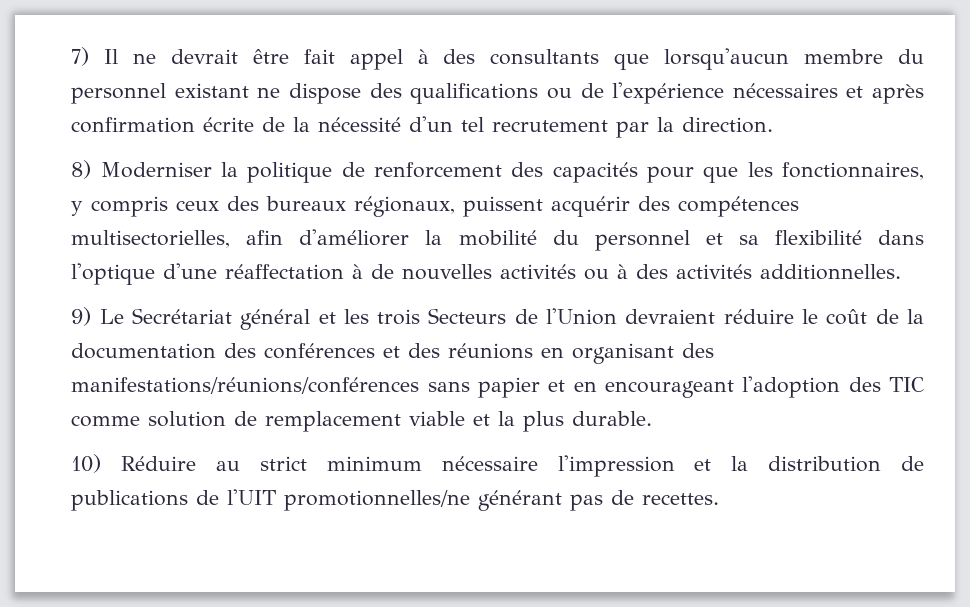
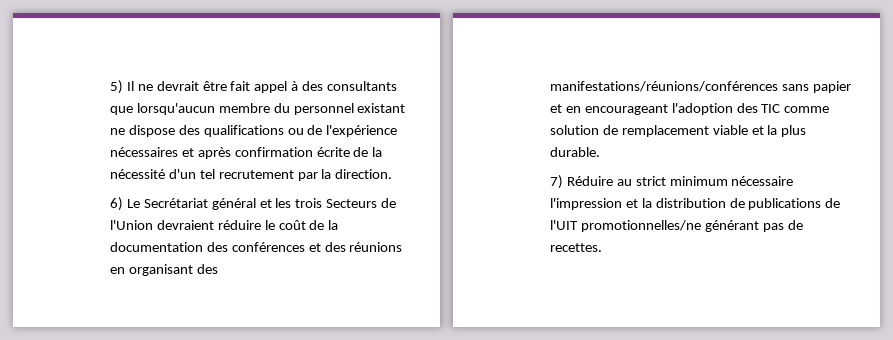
- 7) Il ne devrait être fait appel à des consultants que lorsqu'aucun membre du personnel existant ne dispose des qualifications ou de l'expérience nécessaires et après confirmation écrite de la nécessité d'un tel recrutement par la direction.
+ 5) Il ne devrait être fait appel à des consultants que lorsqu'aucun membre du personnel existant ne dispose des qualifications ou de l'expérience nécessaires et après confirmation écrite de la nécessité d'un tel recrutement par la direction.
- 8) Moderniser la politique de renforcement des capacités pour que les fonctionnaires, y compris ceux des bureaux régionaux, puissent acquérir des compétences multisectorielles, afin d'améliorer la mobilité du personnel et sa flexibilité dans l'optique d'une réaffectation à de nouvelles activités ou à des activités additionnelles.
- 9) Le Secrétariat général et les trois Secteurs de l'Union devraient réduire le coût de la documentation des conférences et des réunions en organisant des manifestations/réunions/conférences sans papier et en encourageant l'adoption des TIC comme solution de remplacement viable et la plus durable.
+ 6) Le Secrétariat général et les trois Secteurs de l'Union devraient réduire le coût de la documentation des conférences et des réunions en organisant des manifestations/réunions/conférences sans papier et en encourageant l'adoption des TIC comme solution de remplacement viable et la plus durable.
- 10) Réduire au strict minimum nécessaire l'impression et la distribution de publications de l'UIT promotionnelles/ne générant pas de recettes.
+ 7) Réduire au strict minimum nécessaire l'impression et la distribution de publications de l'UIT promotionnelles/ne générant pas de recettes.

